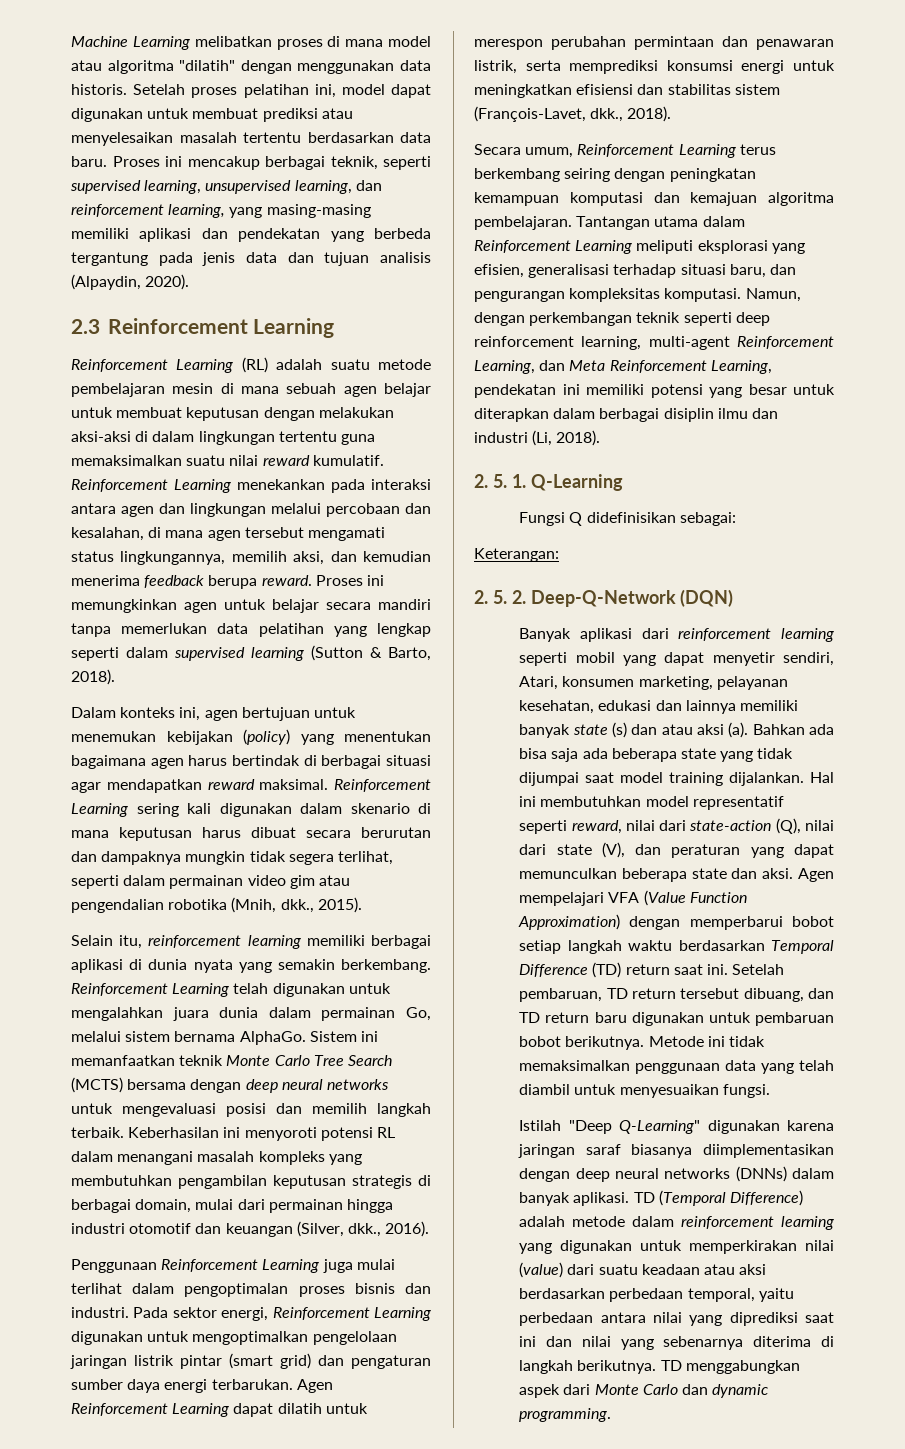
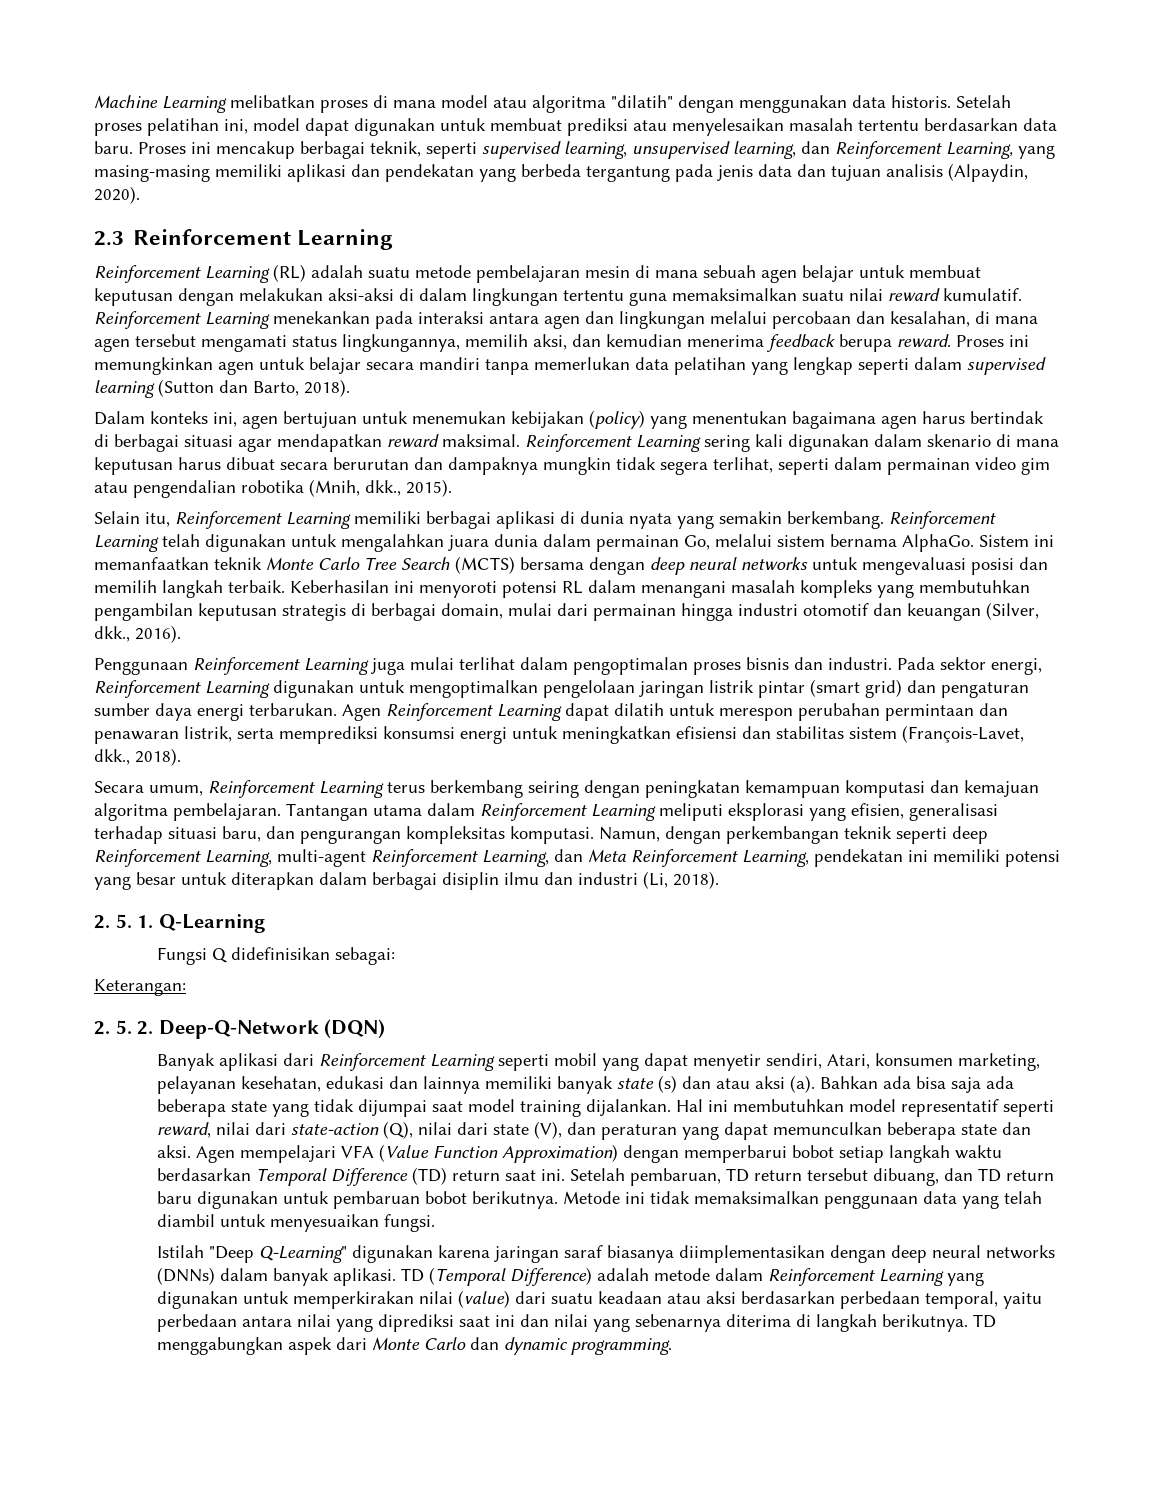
- Proses ini mencakup berbagai teknik, seperti supervised learning, unsupervised learning, dan reinforcement learning, yang masing-masing memiliki aplikasi dan pendekatan yang berbeda tergantung pada jenis data dan tujuan analisis (Alpaydin, 2020).
+ Proses ini mencakup berbagai teknik, seperti supervised learning, unsupervised learning, dan Reinforcement Learning, yang masing-masing memiliki aplikasi dan pendekatan yang berbeda tergantung pada jenis data dan tujuan analisis (Alpaydin, 2020).
- Proses ini memungkinkan agen untuk belajar secara mandiri tanpa memerlukan data pelatihan yang lengkap seperti dalam supervised learning (Sutton & Barto, 2018).
+ Proses ini memungkinkan agen untuk belajar secara mandiri tanpa memerlukan data pelatihan yang lengkap seperti dalam supervised learning (Sutton dan Barto, 2018).
- Selain itu, reinforcement learning memiliki berbagai aplikasi di dunia nyata yang semakin berkembang.
+ Selain itu, Reinforcement Learning memiliki berbagai aplikasi di dunia nyata yang semakin berkembang.
- Namun, dengan perkembangan teknik seperti deep reinforcement learning, multi-agent Reinforcement Learning, dan Meta Reinforcement Learning, pendekatan ini memiliki potensi yang besar untuk diterapkan dalam berbagai disiplin ilmu dan industri (Li, 2018).
+ Namun, dengan perkembangan teknik seperti deep Reinforcement Learning, multi-agent Reinforcement Learning, dan Meta Reinforcement Learning, pendekatan ini memiliki potensi yang besar untuk diterapkan dalam berbagai disiplin ilmu dan industri (Li, 2018).
- Banyak aplikasi dari reinforcement learning seperti mobil yang dapat menyetir sendiri, Atari, konsumen marketing, pelayanan kesehatan, edukasi dan lainnya memiliki banyak state (s) dan atau aksi (a).
+ Banyak aplikasi dari Reinforcement Learning seperti mobil yang dapat menyetir sendiri, Atari, konsumen marketing, pelayanan kesehatan, edukasi dan lainnya memiliki banyak state (s) dan atau aksi (a).
- TD (Temporal Difference) adalah metode dalam reinforcement learning yang digunakan untuk memperkirakan nilai (value) dari suatu keadaan atau aksi berdasarkan perbedaan temporal, yaitu perbedaan antara nilai yang diprediksi saat ini dan nilai yang sebenarnya diterima di langkah berikutnya.
+ TD (Temporal Difference) adalah metode dalam Reinforcement Learning yang digunakan untuk memperkirakan nilai (value) dari suatu keadaan atau aksi berdasarkan perbedaan temporal, yaitu perbedaan antara nilai yang diprediksi saat ini dan nilai yang sebenarnya diterima di langkah berikutnya.

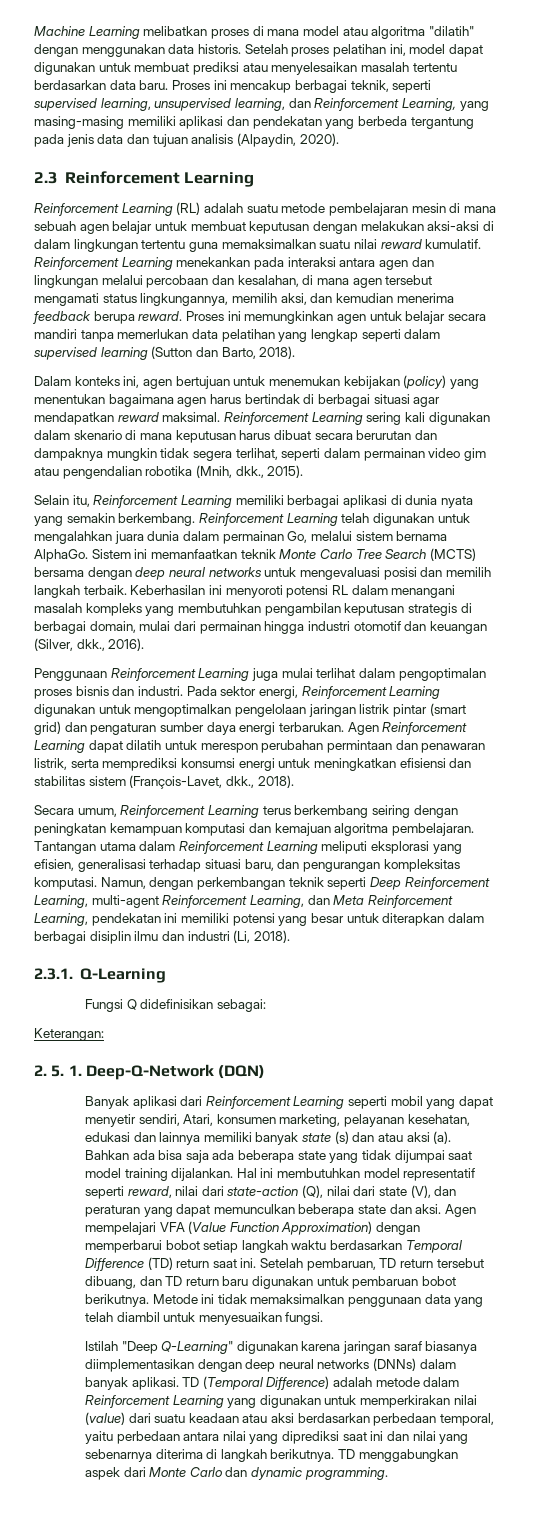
- Namun, dengan perkembangan teknik seperti deep Reinforcement Learning, multi-agent Reinforcement Learning, dan Meta Reinforcement Learning, pendekatan ini memiliki potensi yang besar untuk diterapkan dalam berbagai disiplin ilmu dan industri (Li, 2018).
+ Namun, dengan perkembangan teknik seperti Deep Reinforcement Learning, multi-agent Reinforcement Learning, dan Meta Reinforcement Learning, pendekatan ini memiliki potensi yang besar untuk diterapkan dalam berbagai disiplin ilmu dan industri (Li, 2018).
- 2. 5. 1. Q-Learning
+ 2.3.1. Q-Learning
- 2. 5. 2. Deep-Q-Network (DQN)
+ 2. 5. 1. Deep-Q-Network (DQN)

